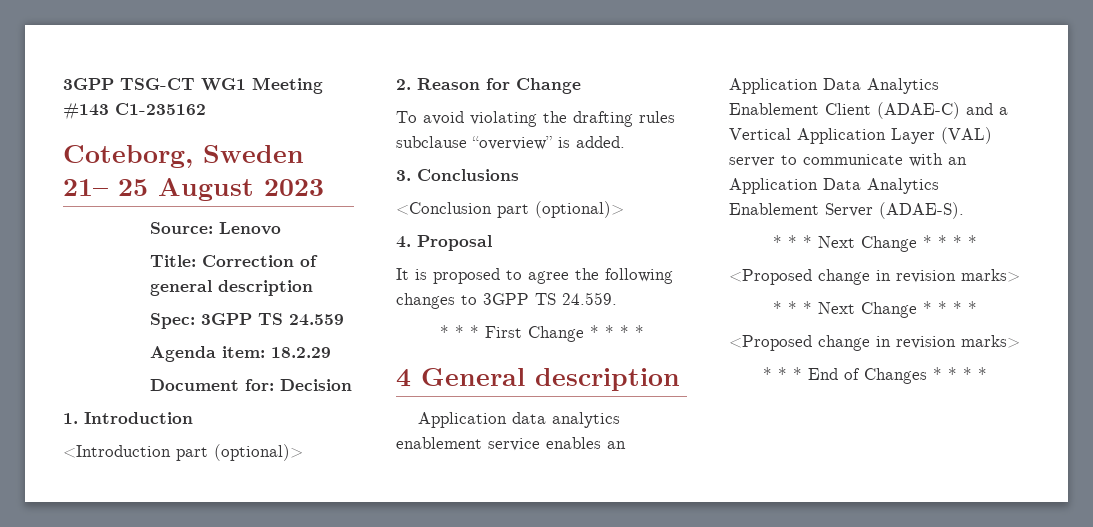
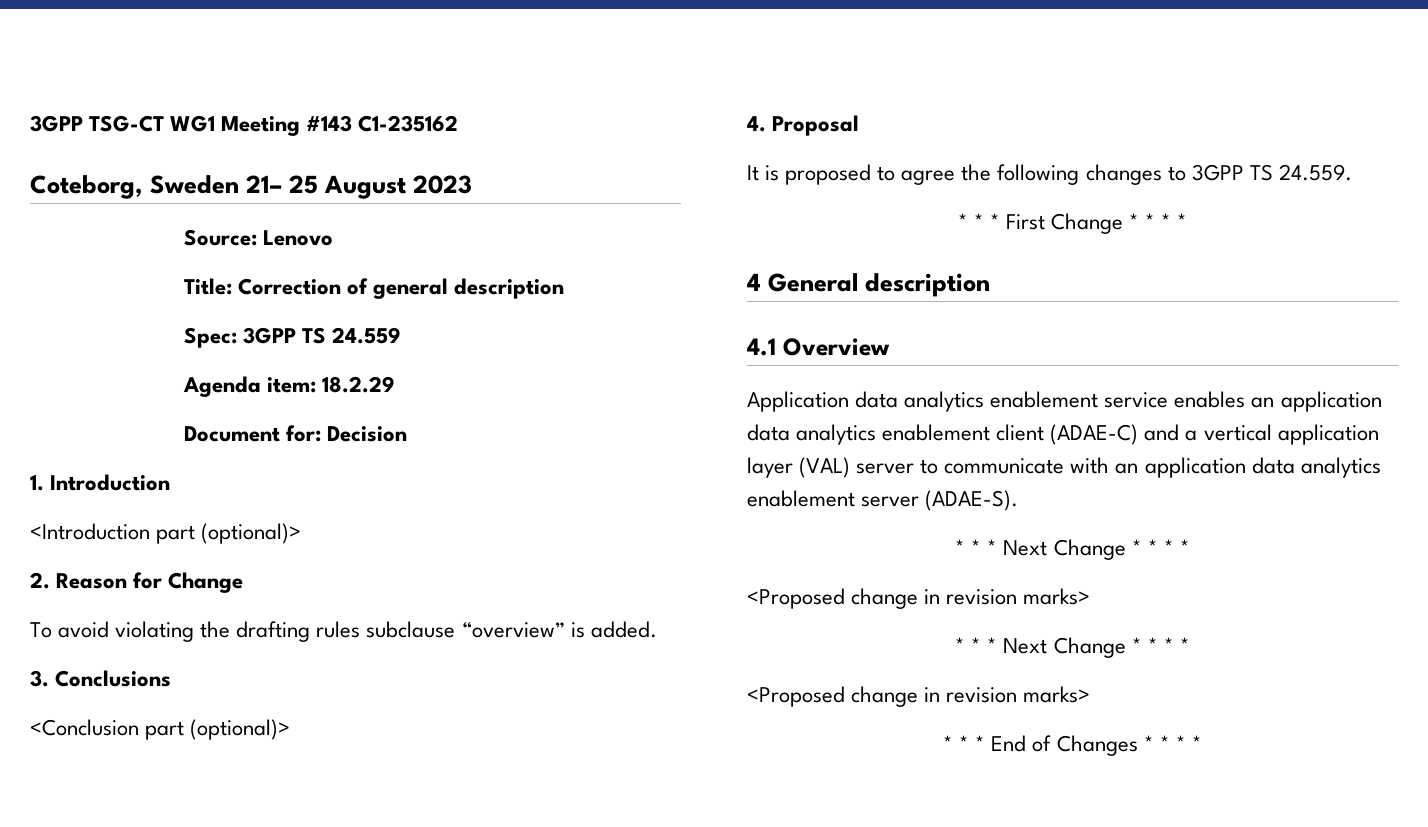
+ 4.1 Overview
- Application data analytics enablement service enables an Application Data Analytics Enablement Client (ADAE-C) and a Vertical Application Layer (VAL) server to communicate with an Application Data Analytics Enablement Server (ADAE-S).
+ Application data analytics enablement service enables an application data analytics enablement client (ADAE-C) and a vertical application layer (VAL) server to communicate with an application data analytics enablement server (ADAE-S).

